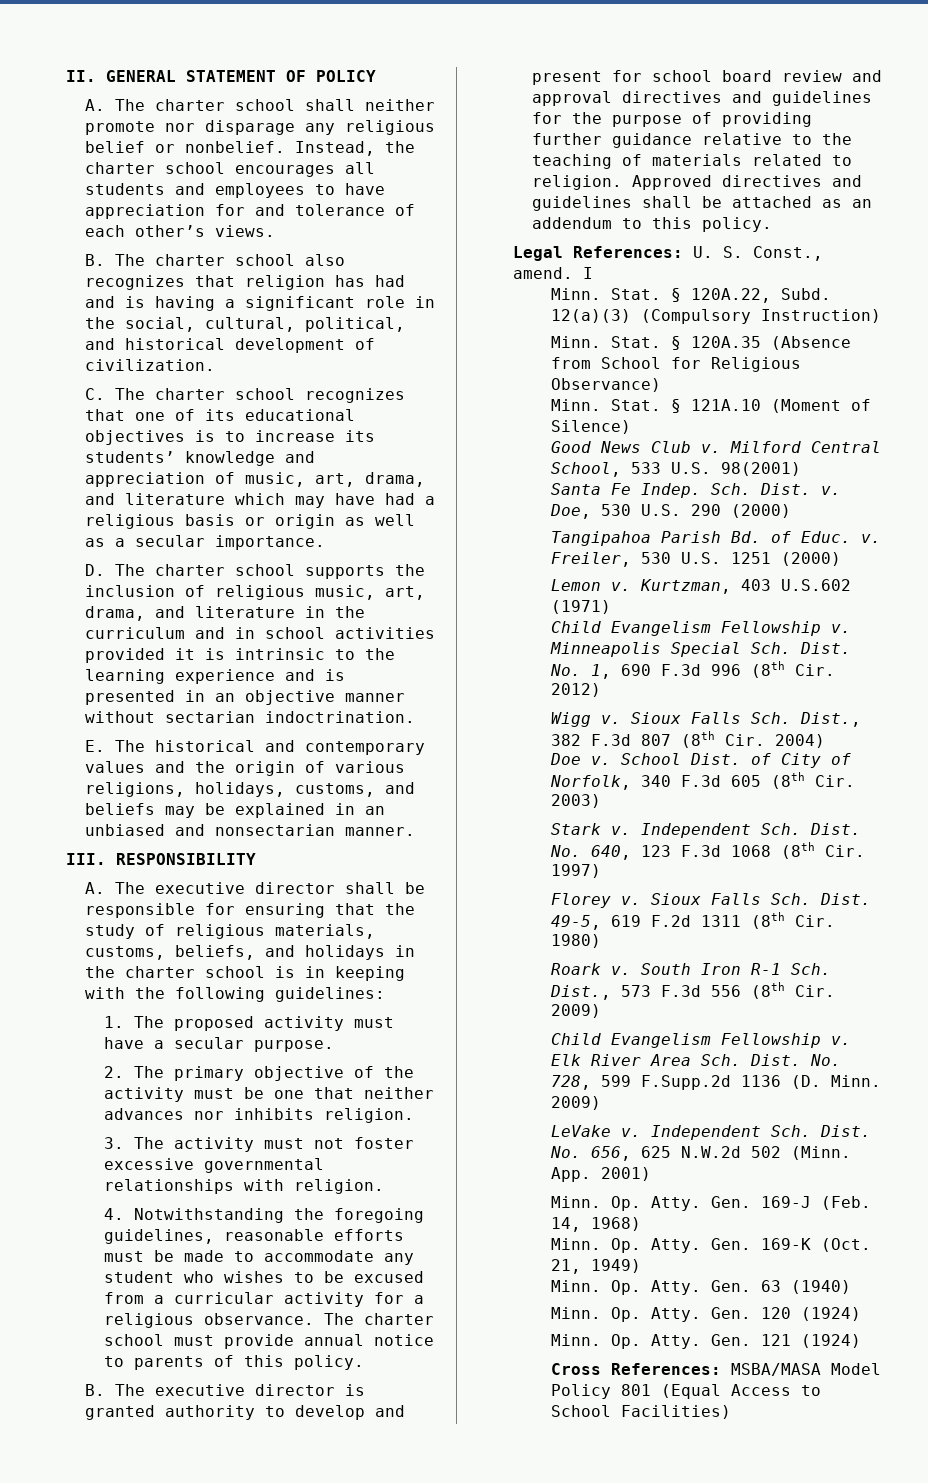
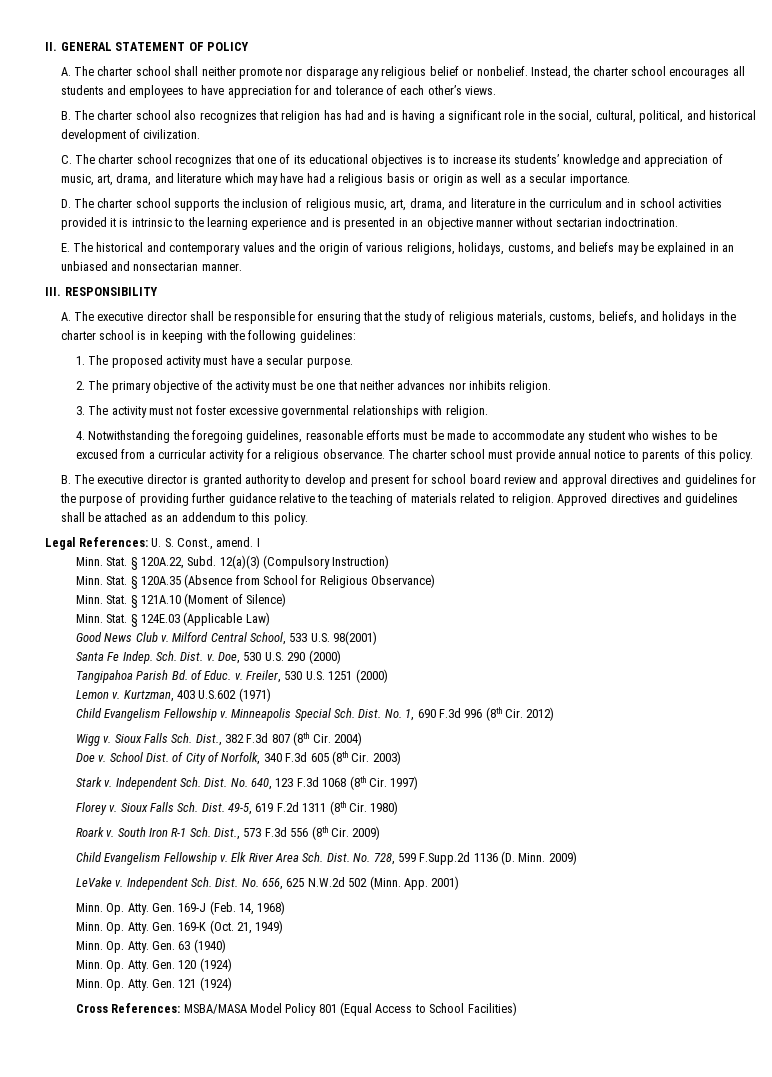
+ Minn. Stat. § 124E.03 (Applicable Law)

